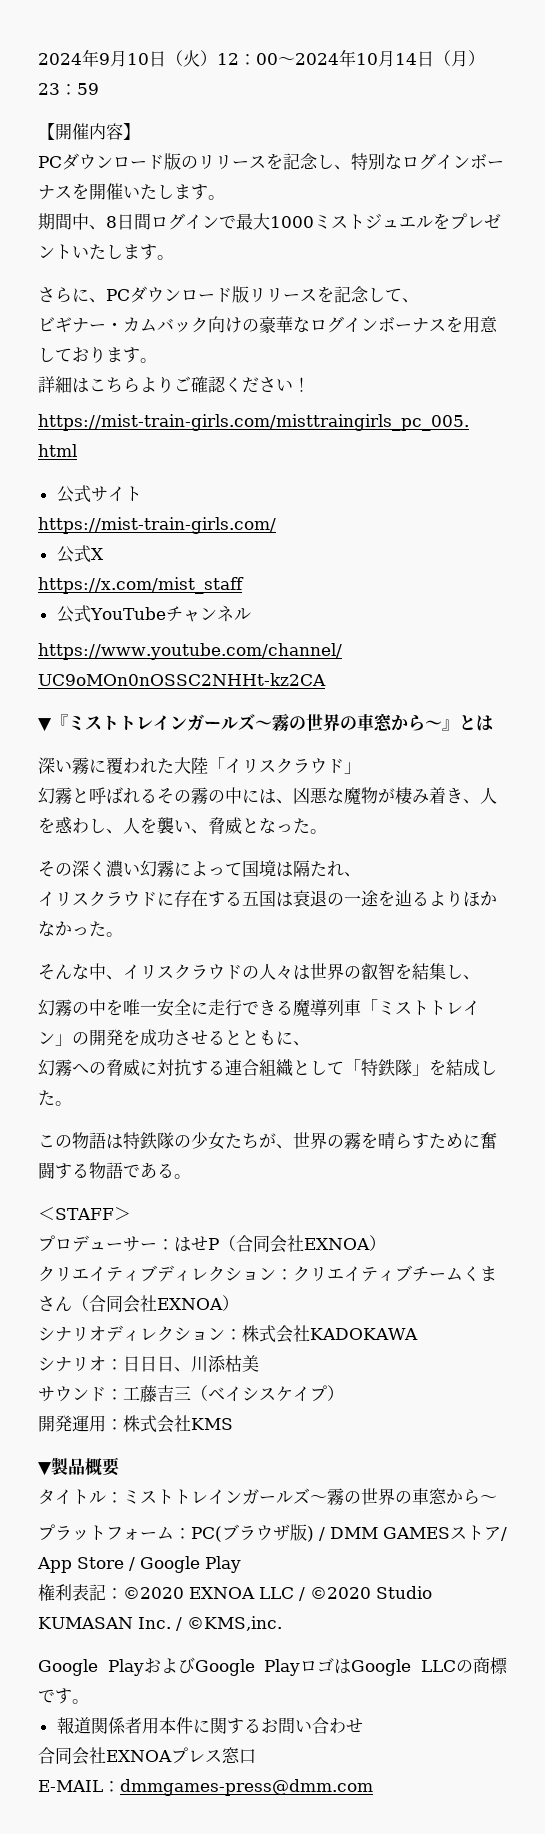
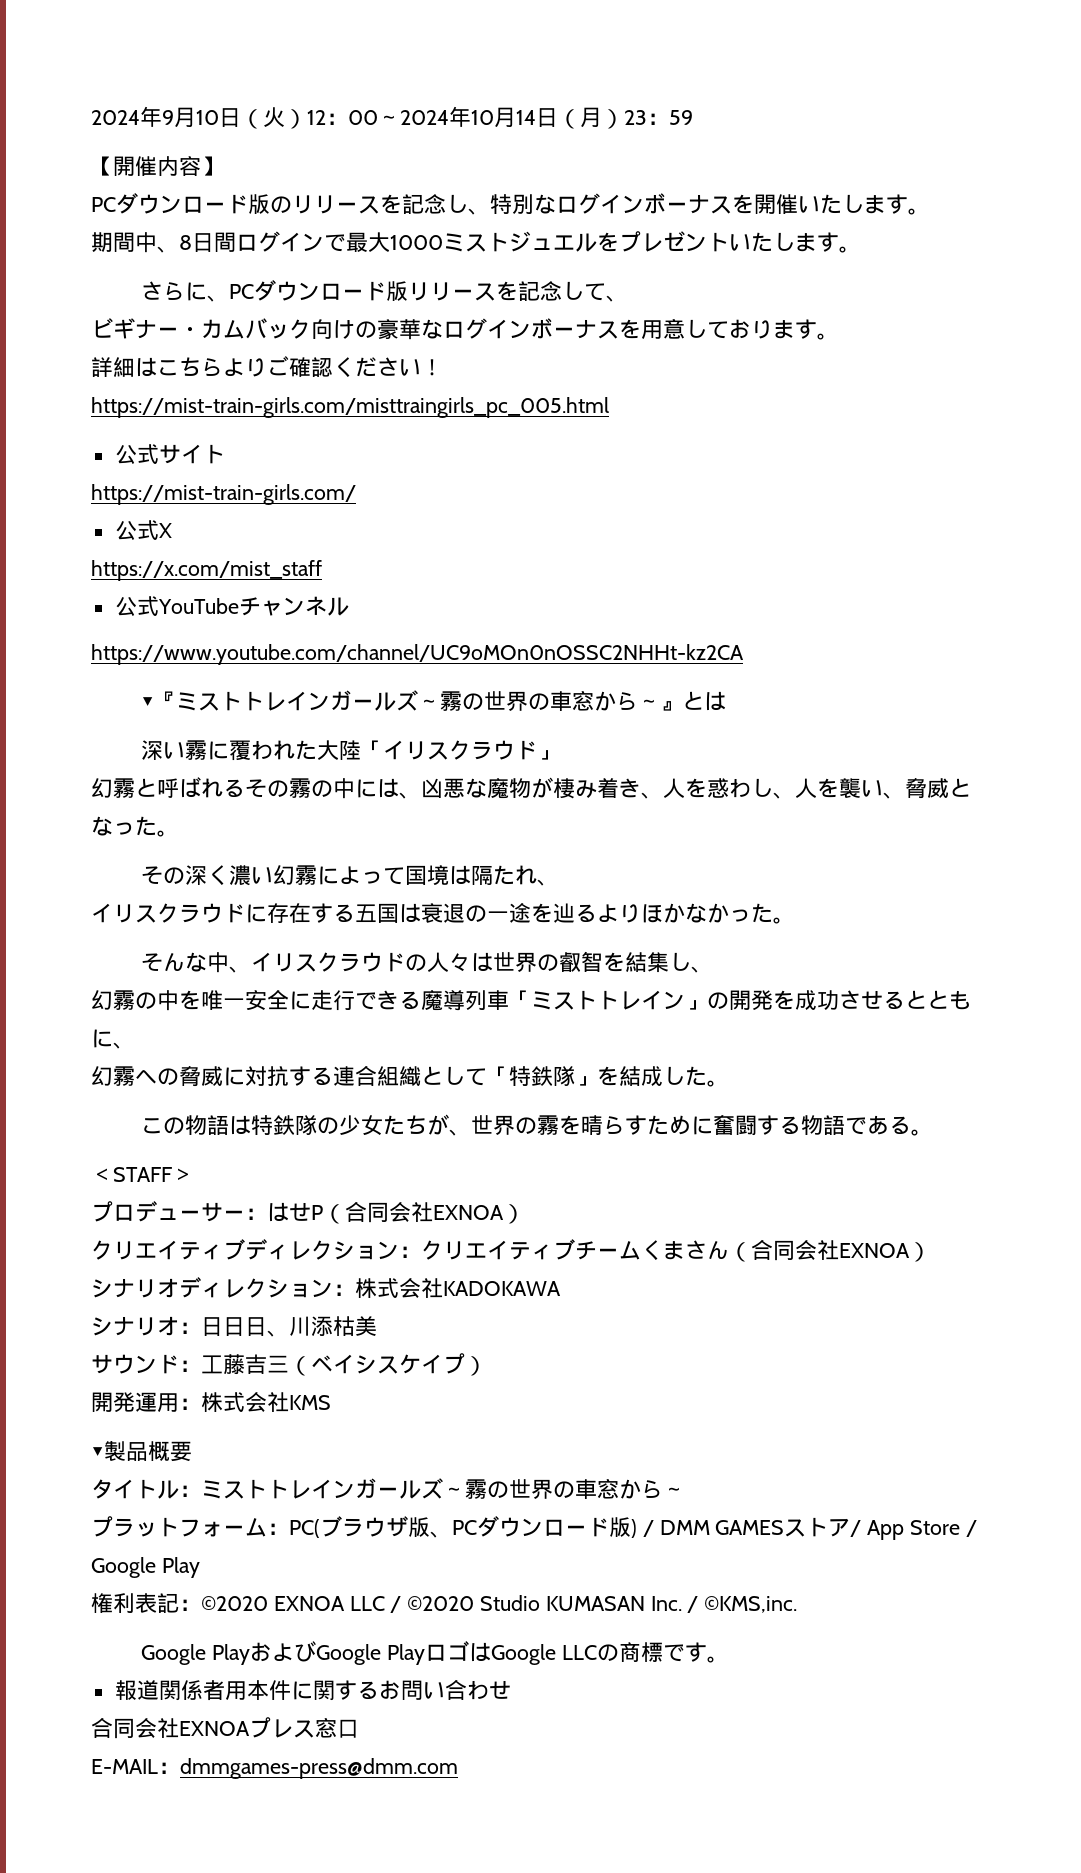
- プラットフォーム：PC(ブラウザ版) / DMM GAMESストア/ App Store / Google Play
+ プラットフォーム：PC(ブラウザ版、PCダウンロード版) / DMM GAMESストア/ App Store / Google Play

